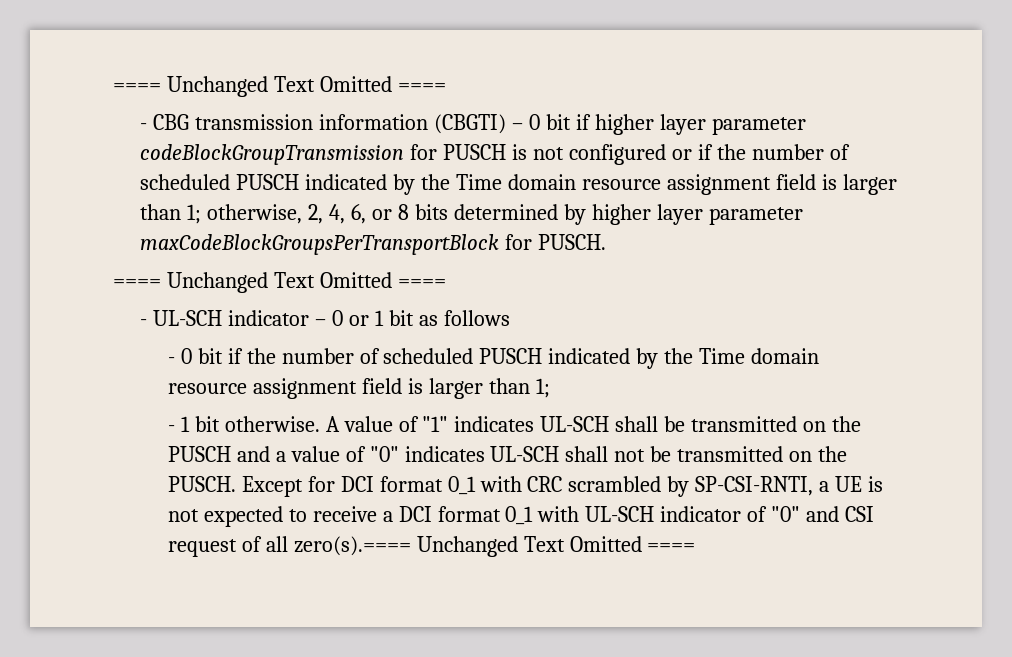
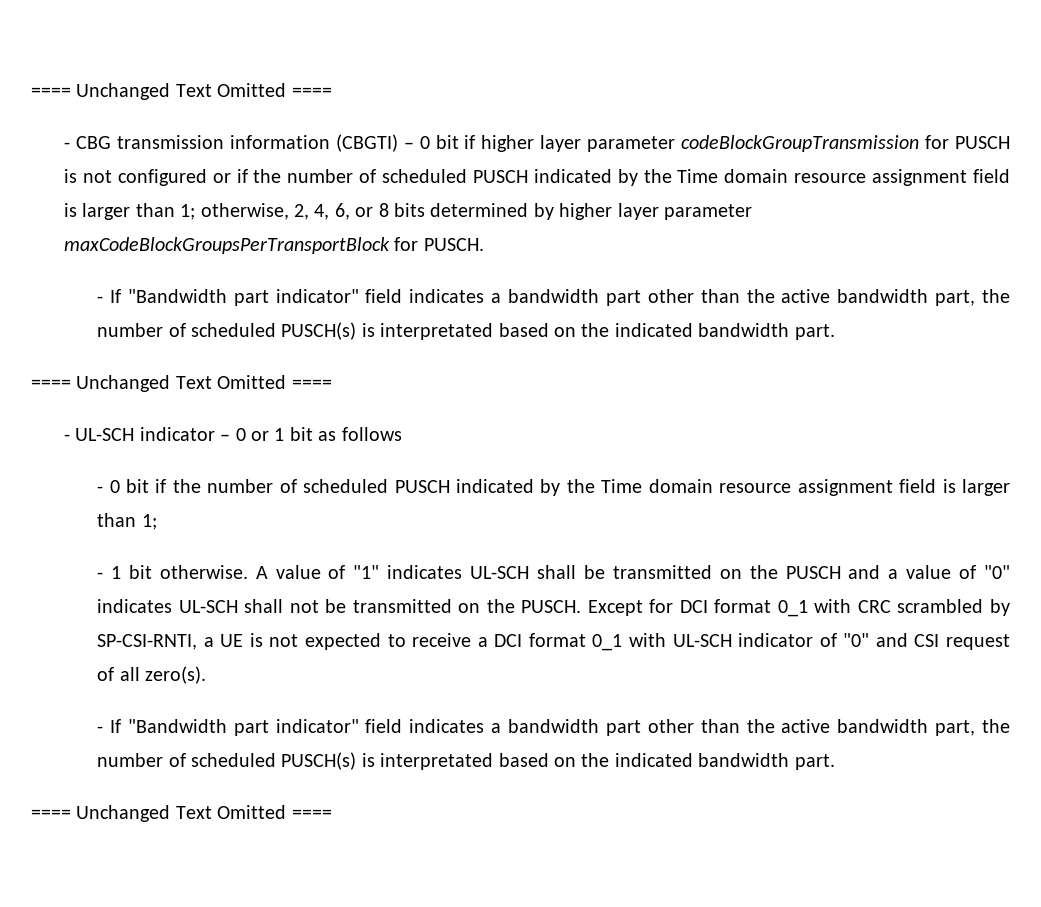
  - CBG transmission information (CBGTI) – 0 bit if higher layer parameter codeBlockGroupTransmission for PUSCH is not configured or if the number of scheduled PUSCH indicated by the Time domain resource assignment field is larger than 1; otherwise, 2, 4, 6, or 8 bits determined by higher layer parameter maxCodeBlockGroupsPerTransportBlock for PUSCH.
+ - If "Bandwidth part indicator" field indicates a bandwidth part other than the active bandwidth part, the number of scheduled PUSCH(s) is interpretated based on the indicated bandwidth part.
- Except for DCI format 0_1 with CRC scrambled by SP-CSI-RNTI, a UE is not expected to receive a DCI format 0_1 with UL-SCH indicator of "0" and CSI request of all zero(s).==== Unchanged Text Omitted ====
+ Except for DCI format 0_1 with CRC scrambled by SP-CSI-RNTI, a UE is not expected to receive a DCI format 0_1 with UL-SCH indicator of "0" and CSI request of all zero(s).
+ - If "Bandwidth part indicator" field indicates a bandwidth part other than the active bandwidth part, the number of scheduled PUSCH(s) is interpretated based on the indicated bandwidth part.
+ ==== Unchanged Text Omitted ====

